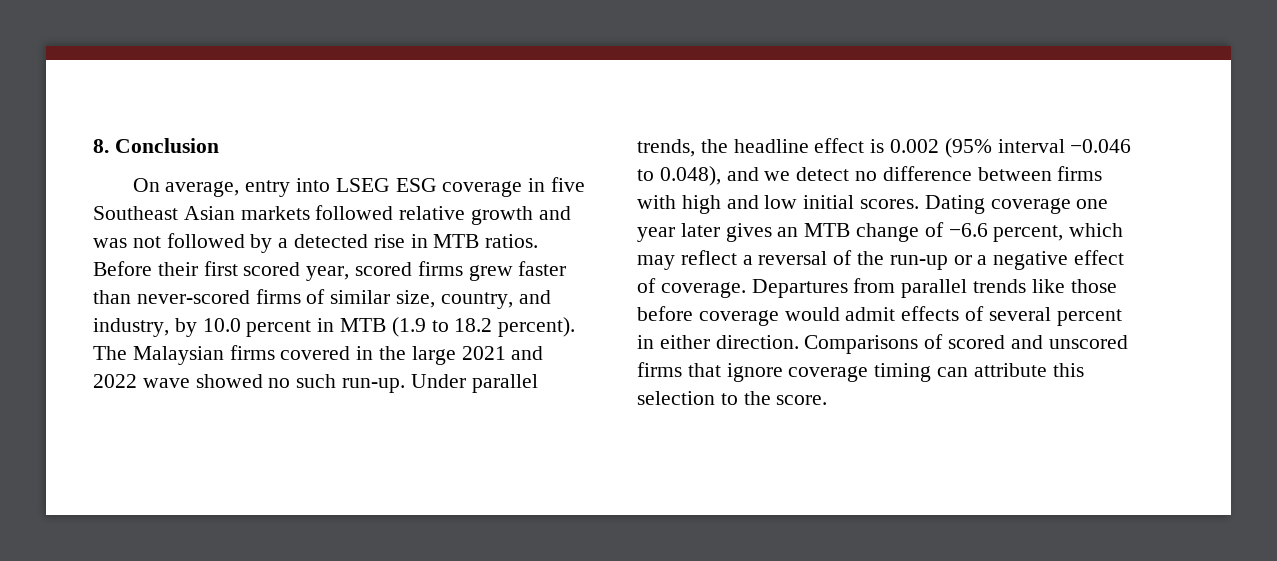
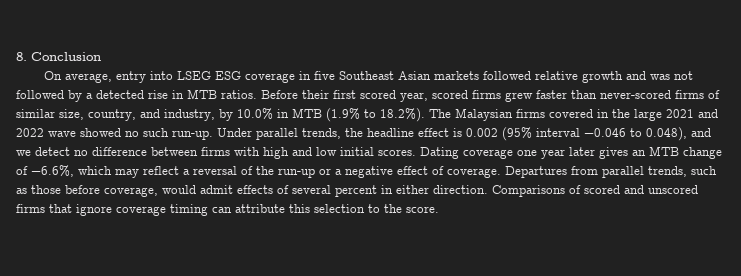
- Before their first scored year, scored firms grew faster than never-scored firms of similar size, country, and industry, by 10.0 percent in MTB (1.9 to 18.2 percent). The Malaysian firms covered in the large 2021 and 2022 wave showed no such run-up.
+ Before their first scored year, scored firms grew faster than never-scored firms of similar size, country, and industry, by 10.0% in MTB (1.9% to 18.2%). The Malaysian firms covered in the large 2021 and 2022 wave showed no such run-up.
- Dating coverage one year later gives an MTB change of −6.6 percent, which may reflect a reversal of the run-up or a negative effect of coverage.
+ Dating coverage one year later gives an MTB change of −6.6%, which may reflect a reversal of the run-up or a negative effect of coverage.
- Departures from parallel trends like those before coverage would admit effects of several percent in either direction.
+ Departures from parallel trends, such as those before coverage, would admit effects of several percent in either direction.

